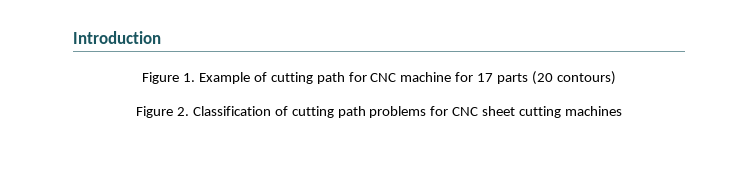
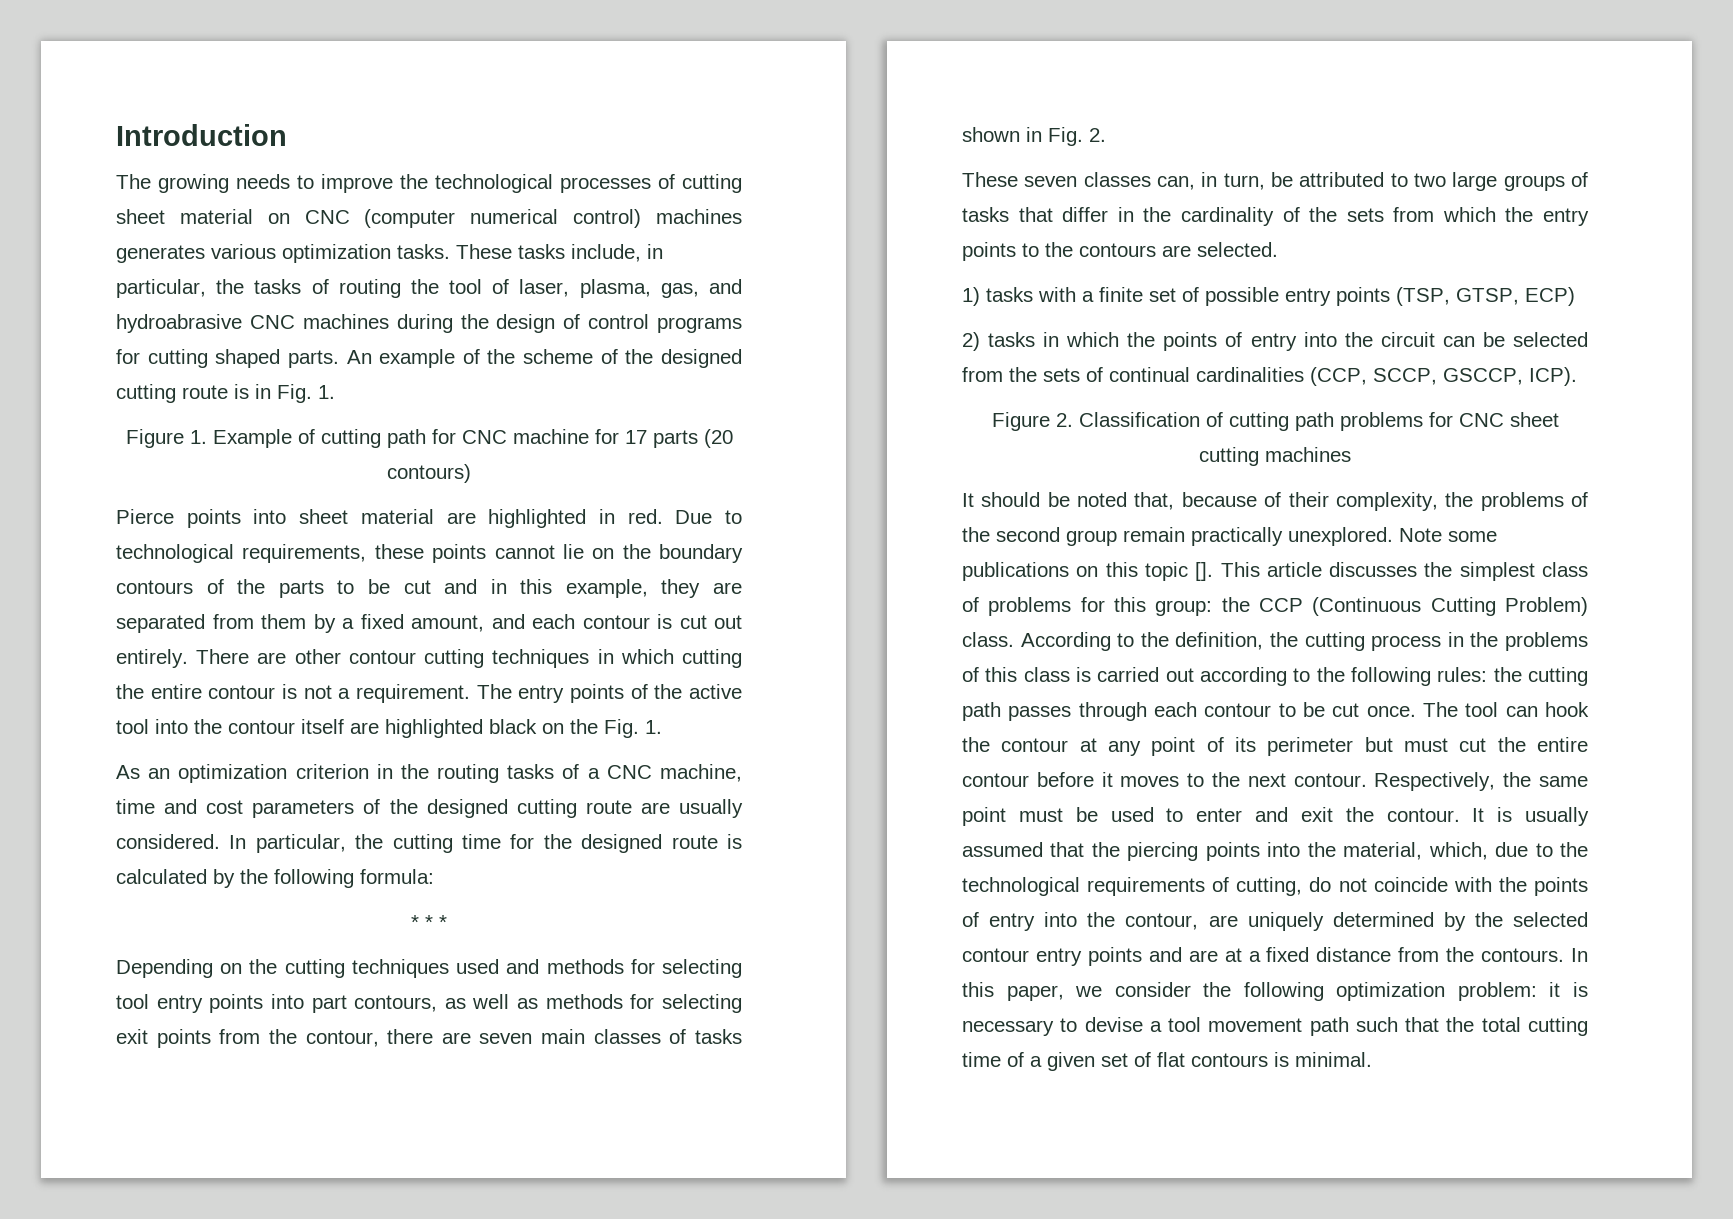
+ The growing needs to improve the technological processes of cutting sheet material on CNC (computer numerical control) machines generates various optimization tasks. These tasks include, in particular, the tasks of routing the tool of laser, plasma, gas, and hydroabrasive CNC machines during the design of control programs for cutting shaped parts. An example of the scheme of the designed cutting route is in Fig. 1.
+ Pierce points into sheet material are highlighted in red. Due to technological requirements, these points cannot lie on the boundary contours of the parts to be cut and in this example, they are separated from them by a fixed amount, and each contour is cut out entirely. There are other contour cutting techniques in which cutting the entire contour is not a requirement. The entry points of the active tool into the contour itself are highlighted black on the Fig. 1.
+ As an optimization criterion in the routing tasks of a CNC machine, time and cost parameters of the designed cutting route are usually considered. In particular, the cutting time for the designed route is calculated by the following formula:
+ * * *
+ Depending on the cutting techniques used and methods for selecting tool entry points into part contours, as well as methods for selecting exit points from the contour, there are seven main classes of tasks shown in Fig. 2.
+ These seven classes can, in turn, be attributed to two large groups of tasks that differ in the cardinality of the sets from which the entry points to the contours are selected.
+ 1) tasks with a finite set of possible entry points (TSP, GTSP, ECP)
+ 2) tasks in which the points of entry into the circuit can be selected from the sets of continual cardinalities (CCP, SCCP, GSCCP, ICP).
+ It should be noted that, because of their complexity, the problems of the second group remain practically unexplored. Note some publications on this topic []. This article discusses the simplest class of problems for this group: the CCP (Continuous Cutting Problem) class. According to the definition, the cutting process in the problems of this class is carried out according to the following rules: the cutting path passes through each contour to be cut once. The tool can hook the contour at any point of its perimeter but must cut the entire contour before it moves to the next contour. Respectively, the same point must be used to enter and exit the contour. It is usually assumed that the piercing points into the material, which, due to the technological requirements of cutting, do not coincide with the points of entry into the contour, are uniquely determined by the selected contour entry points and are at a fixed distance from the contours. In this paper, we consider the following optimization problem: it is necessary to devise a tool movement path such that the total cutting time of a given set of flat contours is minimal.

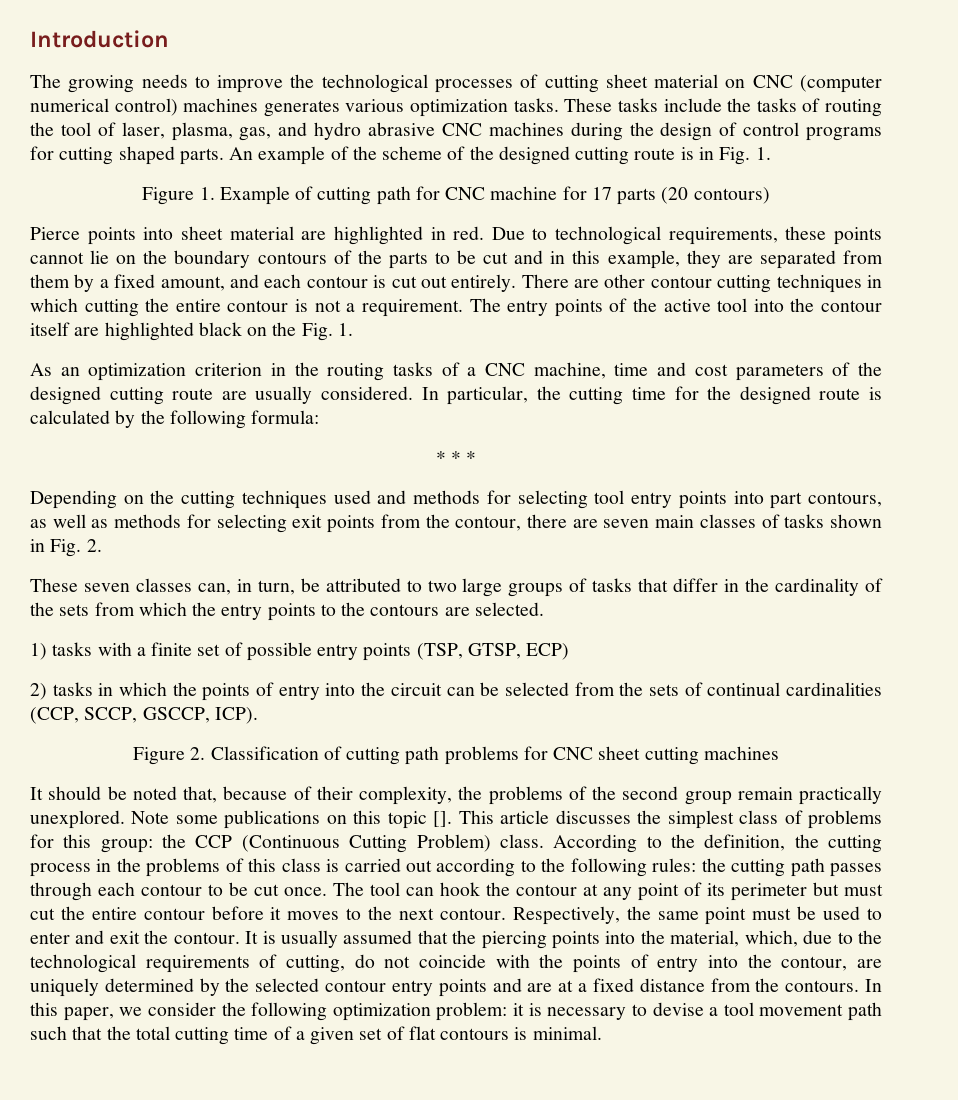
- These tasks include, in particular, the tasks of routing the tool of laser, plasma, gas, and hydroabrasive CNC machines during the design of control programs for cutting shaped parts.
+ These tasks include the tasks of routing the tool of laser, plasma, gas, and hydro abrasive CNC machines during the design of control programs for cutting shaped parts.

